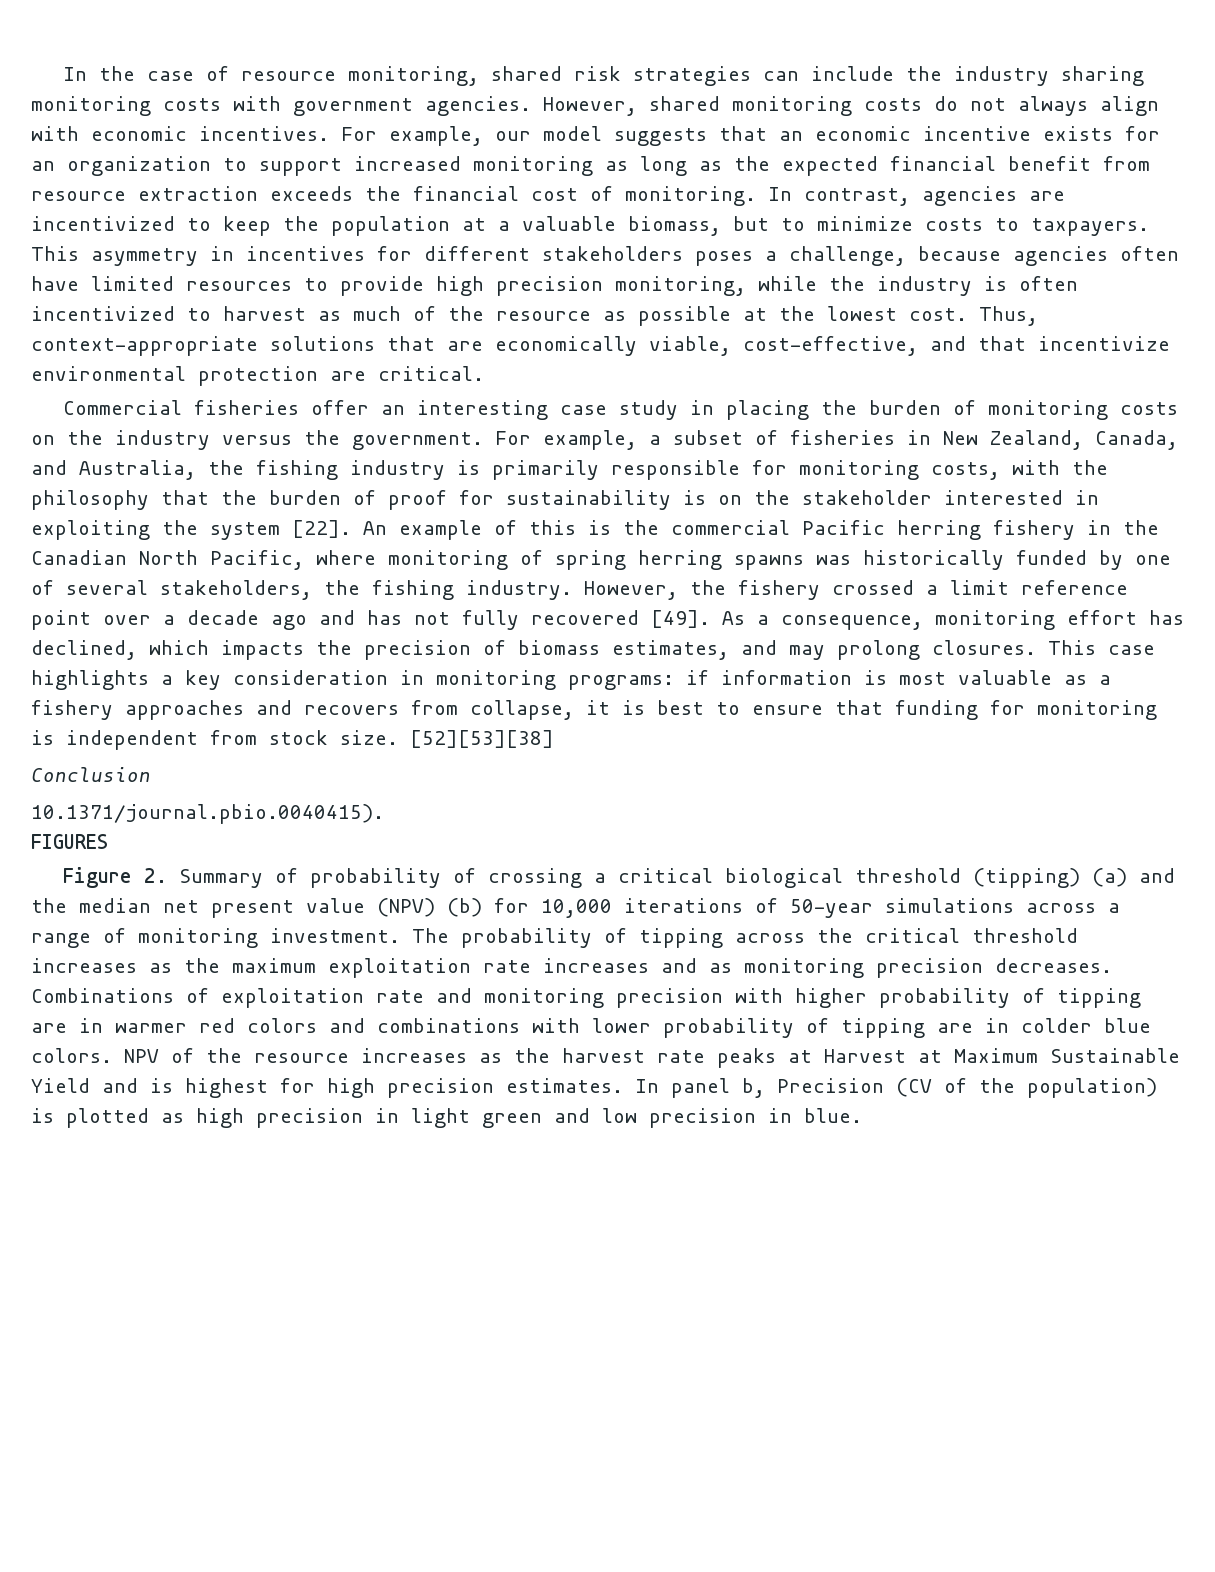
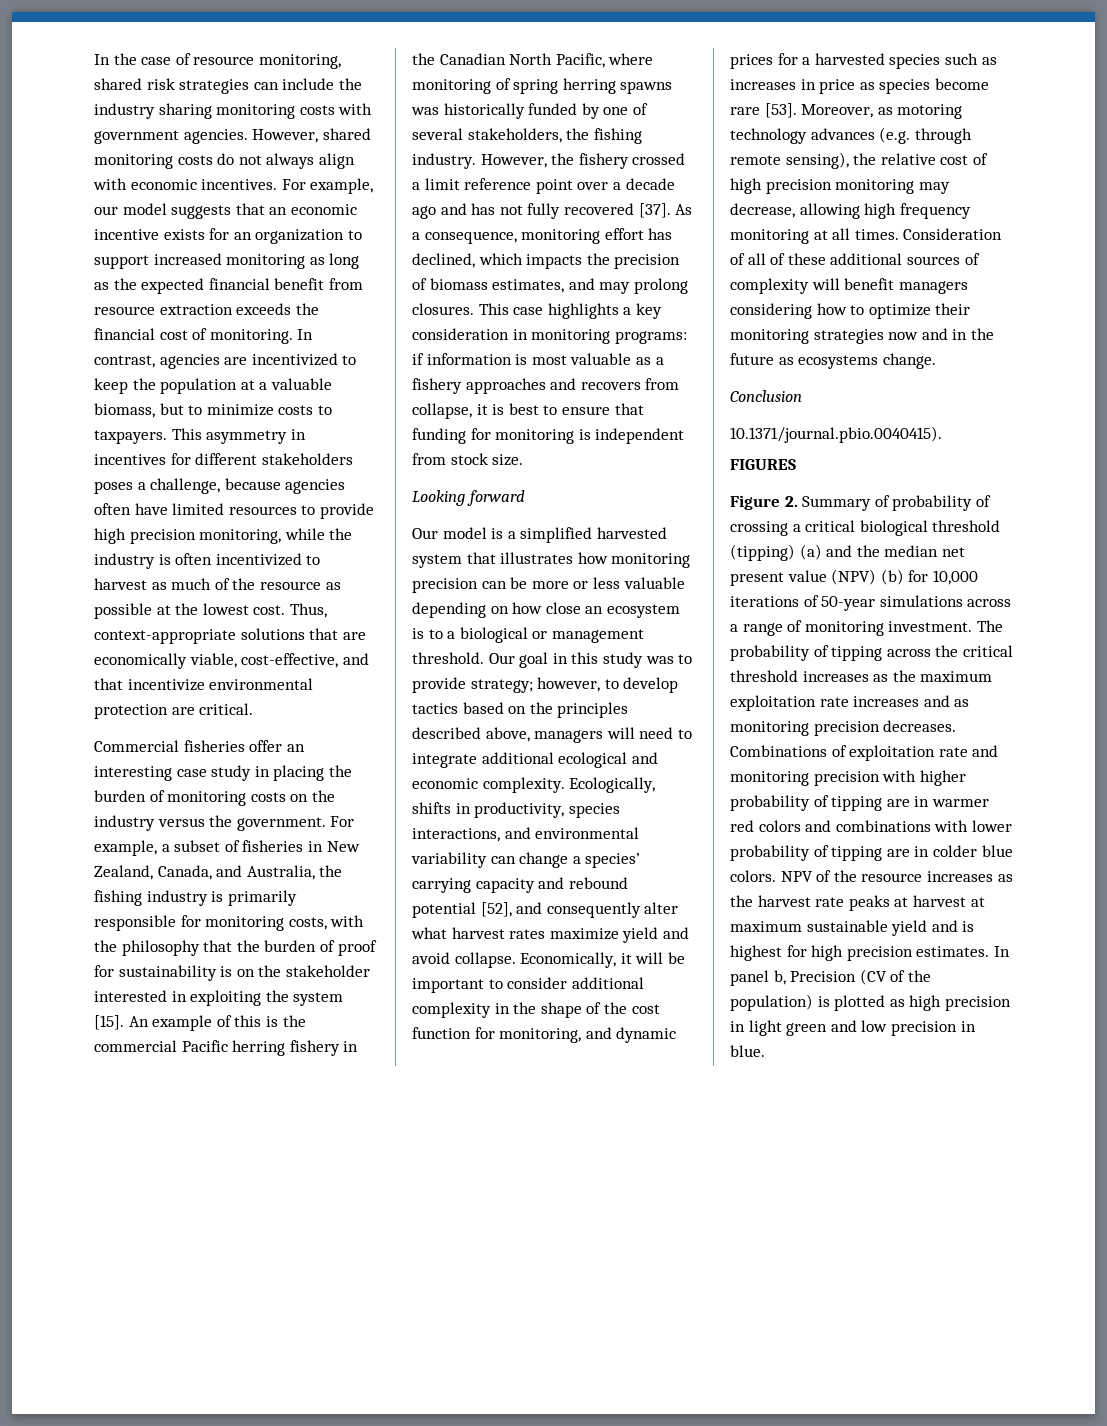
- For example, a subset of fisheries in New Zealand, Canada, and Australia, the fishing industry is primarily responsible for monitoring costs, with the philosophy that the burden of proof for sustainability is on the stakeholder interested in exploiting the system [22].
+ For example, a subset of fisheries in New Zealand, Canada, and Australia, the fishing industry is primarily responsible for monitoring costs, with the philosophy that the burden of proof for sustainability is on the stakeholder interested in exploiting the system [15].
- However, the fishery crossed a limit reference point over a decade ago and has not fully recovered [49].
+ However, the fishery crossed a limit reference point over a decade ago and has not fully recovered [37].
- This case highlights a key consideration in monitoring programs: if information is most valuable as a fishery approaches and recovers from collapse, it is best to ensure that funding for monitoring is independent from stock size. [52][53][38]
+ This case highlights a key consideration in monitoring programs: if information is most valuable as a fishery approaches and recovers from collapse, it is best to ensure that funding for monitoring is independent from stock size.
+ Looking forward
+ Our model is a simplified harvested system that illustrates how monitoring precision can be more or less valuable depending on how close an ecosystem is to a biological or management threshold. Our goal in this study was to provide strategy; however, to develop tactics based on the principles described above, managers will need to integrate additional ecological and economic complexity. Ecologically, shifts in productivity, species interactions, and environmental variability can change a species’ carrying capacity and rebound potential [52], and consequently alter what harvest rates maximize yield and avoid collapse. Economically, it will be important to consider additional complexity in the shape of the cost function for monitoring, and dynamic prices for a harvested species such as increases in price as species become rare [53]. Moreover, as motoring technology advances (e.g. through remote sensing), the relative cost of high precision monitoring may decrease, allowing high frequency monitoring at all times. Consideration of all of these additional sources of complexity will benefit managers considering how to optimize their monitoring strategies now and in the future as ecosystems change.
- NPV of the resource increases as the harvest rate peaks at Harvest at Maximum Sustainable Yield and is highest for high precision estimates.
+ NPV of the resource increases as the harvest rate peaks at harvest at maximum sustainable yield and is highest for high precision estimates.

